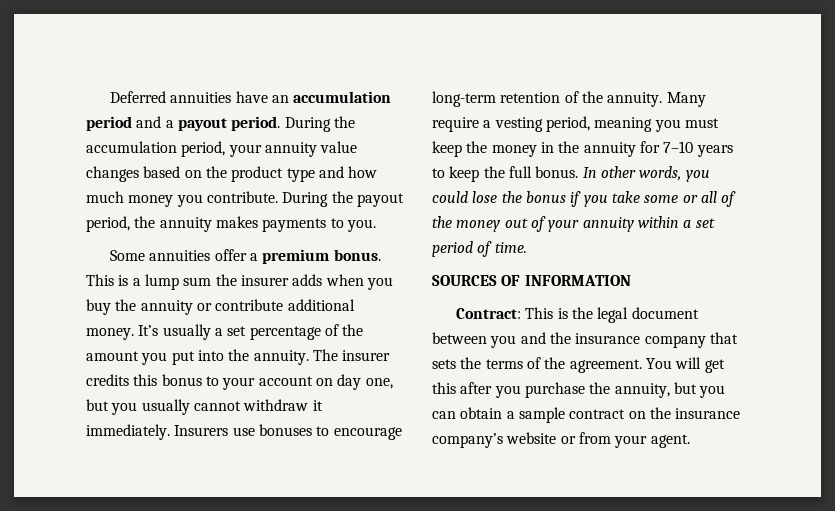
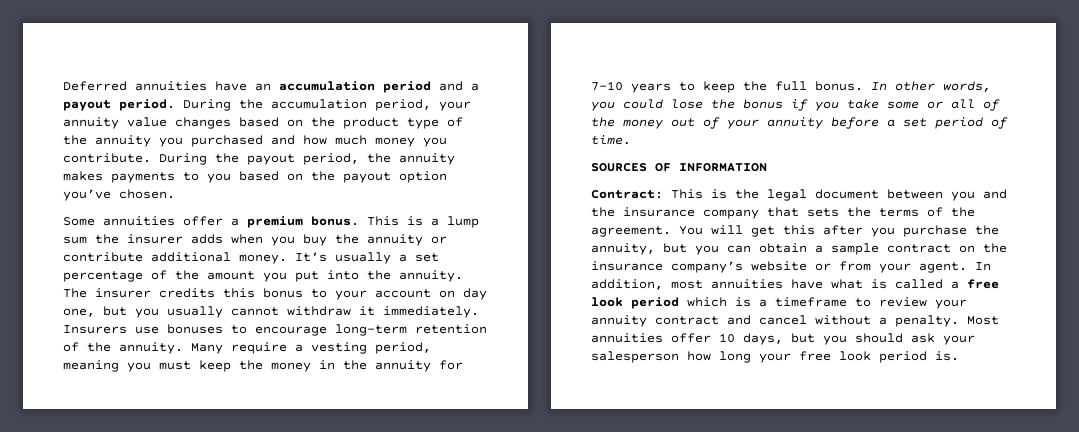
- During the accumulation period, your annuity value changes based on the product type and how much money you contribute.
+ During the accumulation period, your annuity value changes based on the product type of the annuity you purchased and how much money you contribute.
- During the payout period, the annuity makes payments to you.
+ During the payout period, the annuity makes payments to you based on the payout option you’ve chosen.
- In other words, you could lose the bonus if you take some or all of the money out of your annuity within a set period of time.
+ In other words, you could lose the bonus if you take some or all of the money out of your annuity before a set period of time.
+ In addition, most annuities have what is called a free look period which is a timeframe to review your annuity contract and cancel without a penalty. Most annuities offer 10 days, but you should ask your salesperson how long your free look period is.

